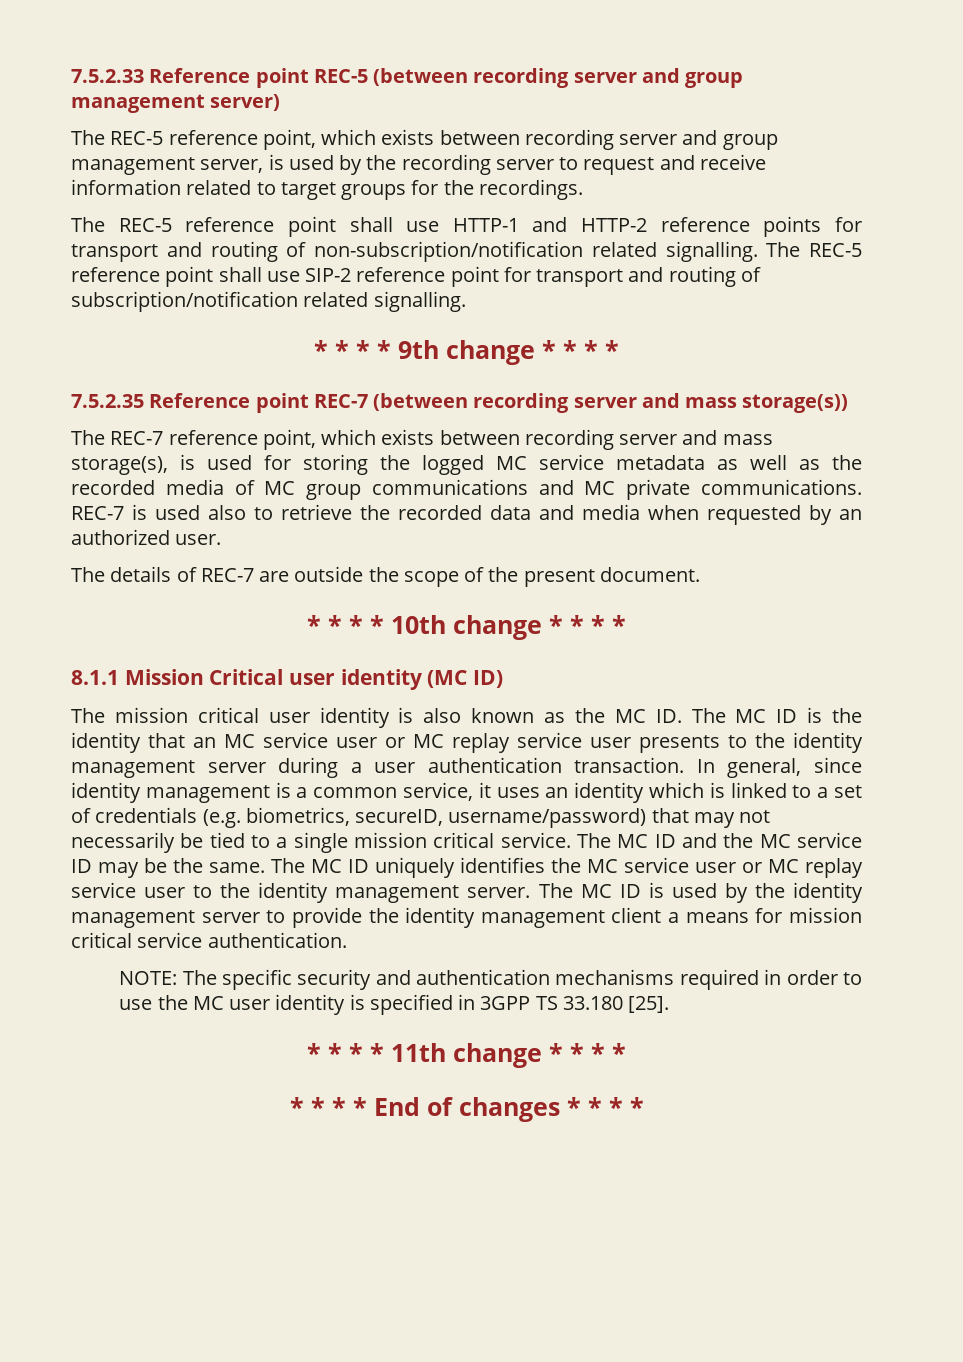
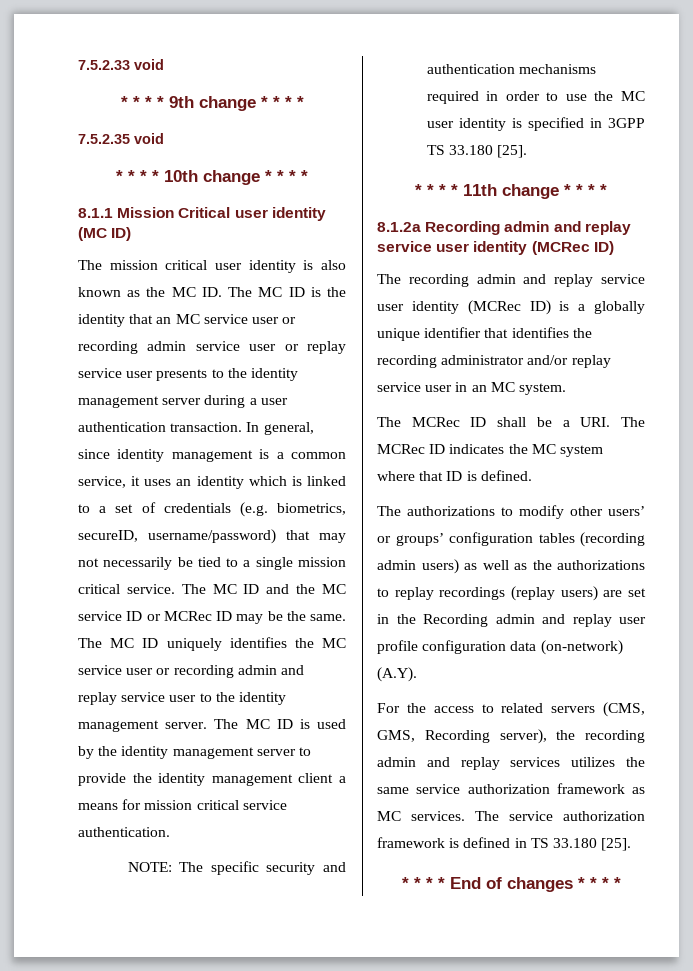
- 7.5.2.33 Reference point REC-5 (between recording server and group management server)
- The REC-5 reference point, which exists between recording server and group management server, is used by the recording server to request and receive information related to target groups for the recordings.
- The REC-5 reference point shall use HTTP-1 and HTTP-2 reference points for transport and routing of non-subscription/notification related signalling. The REC-5 reference point shall use SIP-2 reference point for transport and routing of subscription/notification related signalling.
+ 7.5.2.33 void
- 7.5.2.35 Reference point REC-7 (between recording server and mass storage(s))
- The REC-7 reference point, which exists between recording server and mass storage(s), is used for storing the logged MC service metadata as well as the recorded media of MC group communications and MC private communications. REC-7 is used also to retrieve the recorded data and media when requested by an authorized user.
- The details of REC-7 are outside the scope of the present document.
+ 7.5.2.35 void
- The mission critical user identity is also known as the MC ID. The MC ID is the identity that an MC service user or MC replay service user presents to the identity management server during a user authentication transaction.
+ The mission critical user identity is also known as the MC ID. The MC ID is the identity that an MC service user or recording admin service user or replay service user presents to the identity management server during a user authentication transaction.
- The MC ID and the MC service ID may be the same.
+ The MC ID and the MC service ID or MCRec ID may be the same.
- The MC ID uniquely identifies the MC service user or MC replay service user to the identity management server.
+ The MC ID uniquely identifies the MC service user or recording admin and replay service user to the identity management server.
+ 8.1.2a Recording admin and replay service user identity (MCRec ID)
+ The recording admin and replay service user identity (MCRec ID) is a globally unique identifier that identifies the recording administrator and/or replay service user in an MC system.
+ The MCRec ID shall be a URI. The MCRec ID indicates the MC system where that ID is defined.
+ The authorizations to modify other users’ or groups’ configuration tables (recording admin users) as well as the authorizations to replay recordings (replay users) are set in the Recording admin and replay user profile configuration data (on-network) (A.Y).
+ For the access to related servers (CMS, GMS, Recording server), the recording admin and replay services utilizes the same service authorization framework as MC services. The service authorization framework is defined in TS 33.180 [25].

